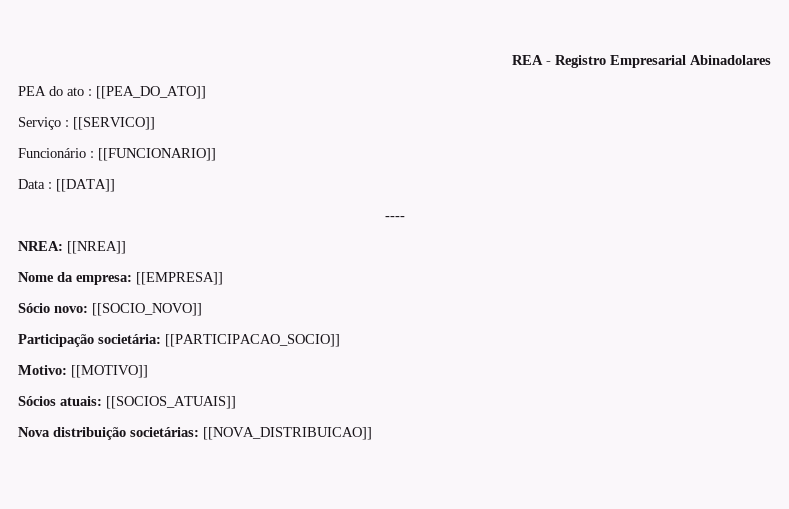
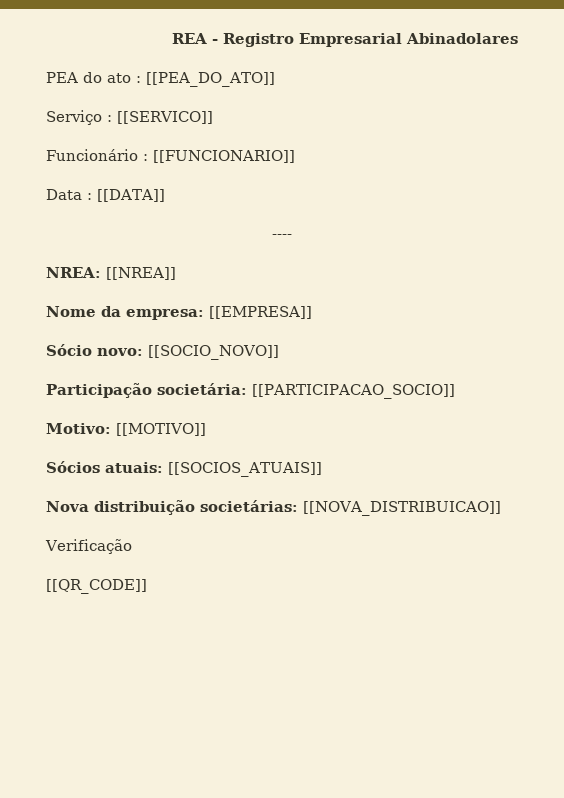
+ Verificação
+ [[QR_CODE]]

